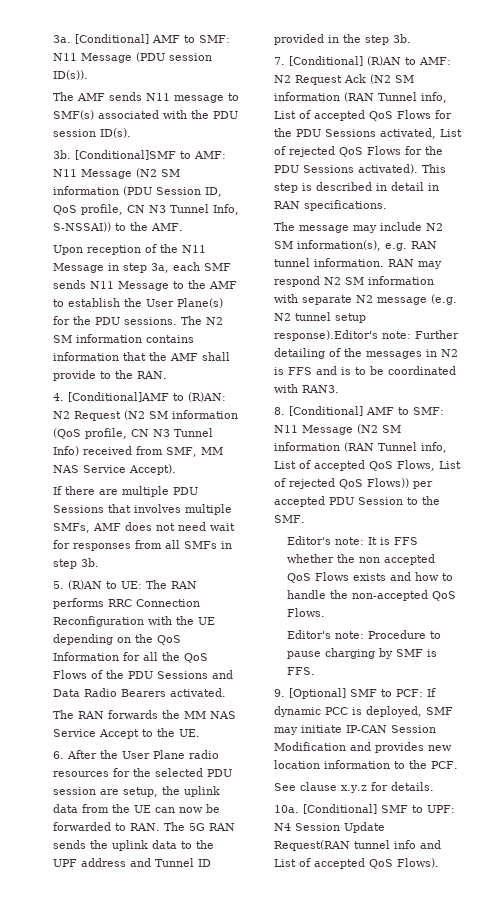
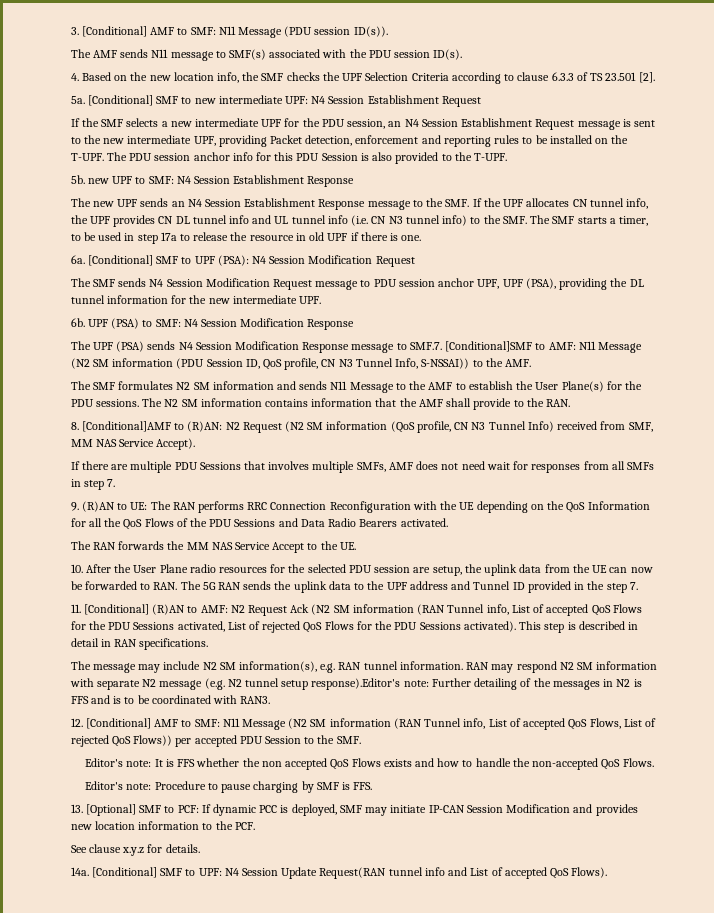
- 3a. [Conditional] AMF to SMF: N11 Message (PDU session ID(s)).
+ 3. [Conditional] AMF to SMF: N11 Message (PDU session ID(s)).
- 3b. [Conditional]SMF to AMF: N11 Message (N2 SM information (PDU Session ID, QoS profile, CN N3 Tunnel Info, S-NSSAI)) to the AMF.
+ 4. Based on the new location info, the SMF checks the UPF Selection Criteria according to clause 6.3.3 of TS 23.501 [2].
+ 5a. [Conditional] SMF to new intermediate UPF: N4 Session Establishment Request
+ If the SMF selects a new intermediate UPF for the PDU session, an N4 Session Establishment Request message is sent to the new intermediate UPF, providing Packet detection, enforcement and reporting rules to be installed on the T-UPF. The PDU session anchor info for this PDU Session is also provided to the T-UPF.
+ 5b. new UPF to SMF: N4 Session Establishment Response
+ The new UPF sends an N4 Session Establishment Response message to the SMF. If the UPF allocates CN tunnel info, the UPF provides CN DL tunnel info and UL tunnel info (i.e. CN N3 tunnel info) to the SMF. The SMF starts a timer, to be used in step 17a to release the resource in old UPF if there is one.
+ 6a. [Conditional] SMF to UPF (PSA): N4 Session Modification Request
+ The SMF sends N4 Session Modification Request message to PDU session anchor UPF, UPF (PSA), providing the DL tunnel information for the new intermediate UPF.
+ 6b. UPF (PSA) to SMF: N4 Session Modification Response
+ The UPF (PSA) sends N4 Session Modification Response message to SMF.7. [Conditional]SMF to AMF: N11 Message (N2 SM information (PDU Session ID, QoS profile, CN N3 Tunnel Info, S-NSSAI)) to the AMF.
- Upon reception of the N11 Message in step 3a, each SMF sends N11 Message to the AMF to establish the User Plane(s) for the PDU sessions.
+ The SMF formulates N2 SM information and sends N11 Message to the AMF to establish the User Plane(s) for the PDU sessions.
- 4. [Conditional]AMF to (R)AN: N2 Request (N2 SM information (QoS profile, CN N3 Tunnel Info) received from SMF, MM NAS Service Accept).
+ 8. [Conditional]AMF to (R)AN: N2 Request (N2 SM information (QoS profile, CN N3 Tunnel Info) received from SMF, MM NAS Service Accept).
- If there are multiple PDU Sessions that involves multiple SMFs, AMF does not need wait for responses from all SMFs in step 3b.
- 5. (R)AN to UE: The RAN performs RRC Connection Reconfiguration with the UE depending on the QoS Information for all the QoS Flows of the PDU Sessions and Data Radio Bearers activated.
+ If there are multiple PDU Sessions that involves multiple SMFs, AMF does not need wait for responses from all SMFs in step 7.
+ 9. (R)AN to UE: The RAN performs RRC Connection Reconfiguration with the UE depending on the QoS Information for all the QoS Flows of the PDU Sessions and Data Radio Bearers activated.
- 6. After the User Plane radio resources for the selected PDU session are setup, the uplink data from the UE can now be forwarded to RAN. The 5G RAN sends the uplink data to the UPF address and Tunnel ID provided in the step 3b.
- 7. [Conditional] (R)AN to AMF:
+ 10. After the User Plane radio resources for the selected PDU session are setup, the uplink data from the UE can now be forwarded to RAN. The 5G RAN sends the uplink data to the UPF address and Tunnel ID provided in the step 7.
+ 11. [Conditional] (R)AN to AMF:
- 8. [Conditional] AMF to SMF: N11 Message (N2 SM information (RAN Tunnel info, List of accepted QoS Flows, List of rejected QoS Flows)) per accepted PDU Session to the SMF.
+ 12. [Conditional] AMF to SMF: N11 Message (N2 SM information (RAN Tunnel info, List of accepted QoS Flows, List of rejected QoS Flows)) per accepted PDU Session to the SMF.
- 9. [Optional] SMF to PCF: If dynamic PCC is deployed, SMF may initiate IP-CAN Session Modification and provides new location information to the PCF.
+ 13. [Optional] SMF to PCF: If dynamic PCC is deployed, SMF may initiate IP-CAN Session Modification and provides new location information to the PCF.
- 10a.
+ 14a.

